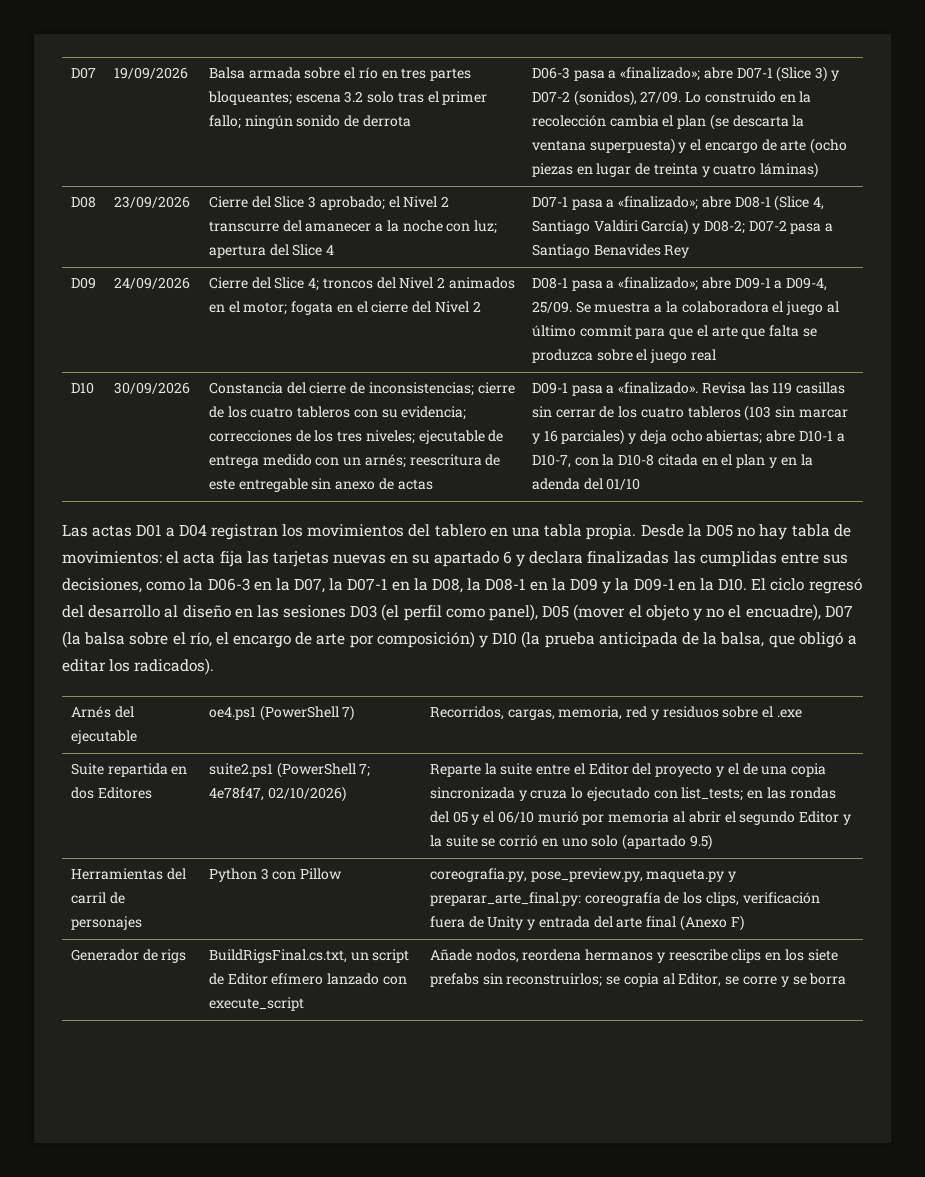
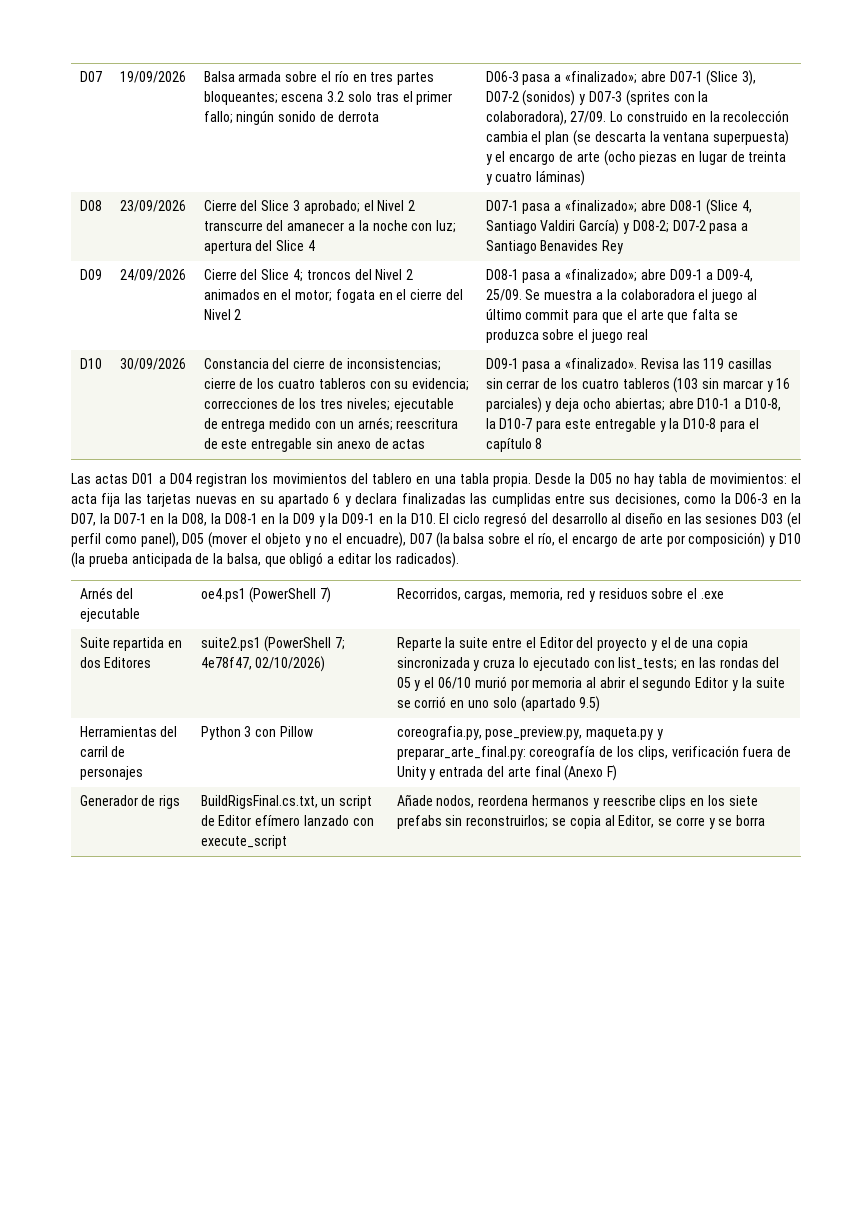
- D06-3 pasa a «finalizado»; abre D07-1 (Slice 3) y D07-2 (sonidos), 27/09.
+ D06-3 pasa a «finalizado»; abre D07-1 (Slice 3), D07-2 (sonidos) y D07-3 (sprites con la colaboradora), 27/09.
- Revisa las 119 casillas sin cerrar de los cuatro tableros (103 sin marcar y 16 parciales) y deja ocho abiertas; abre D10-1 a D10-7, con la D10-8 citada en el plan y en la adenda del 01/10
+ Revisa las 119 casillas sin cerrar de los cuatro tableros (103 sin marcar y 16 parciales) y deja ocho abiertas; abre D10-1 a D10-8, la D10-7 para este entregable y la D10-8 para el capítulo 8

